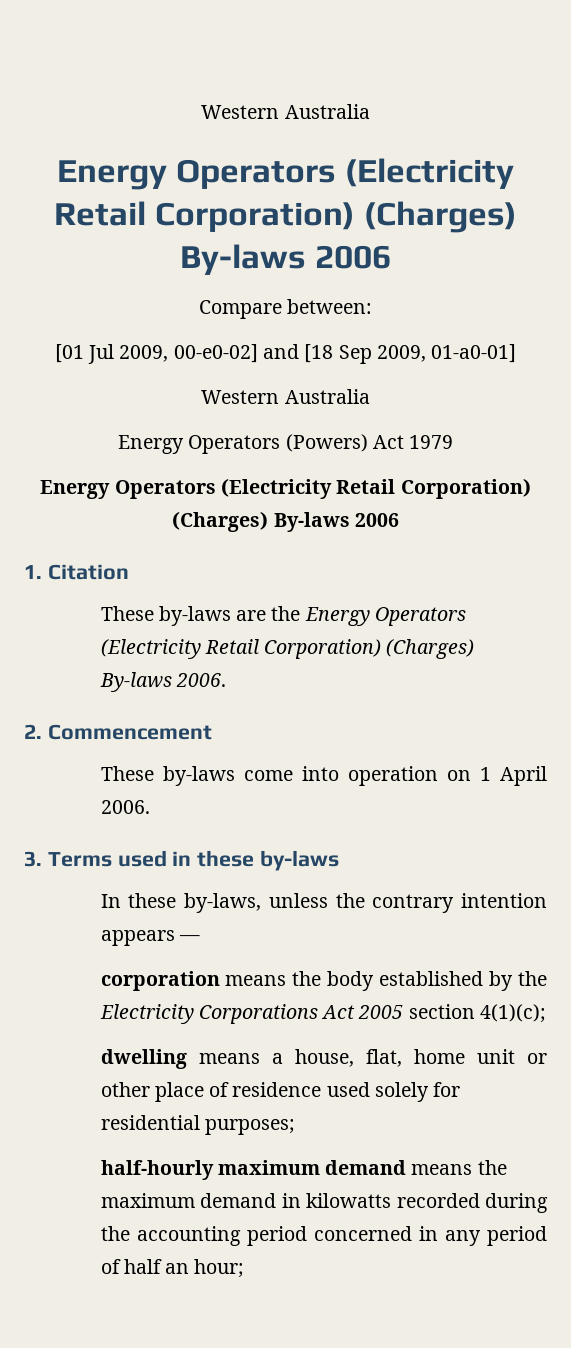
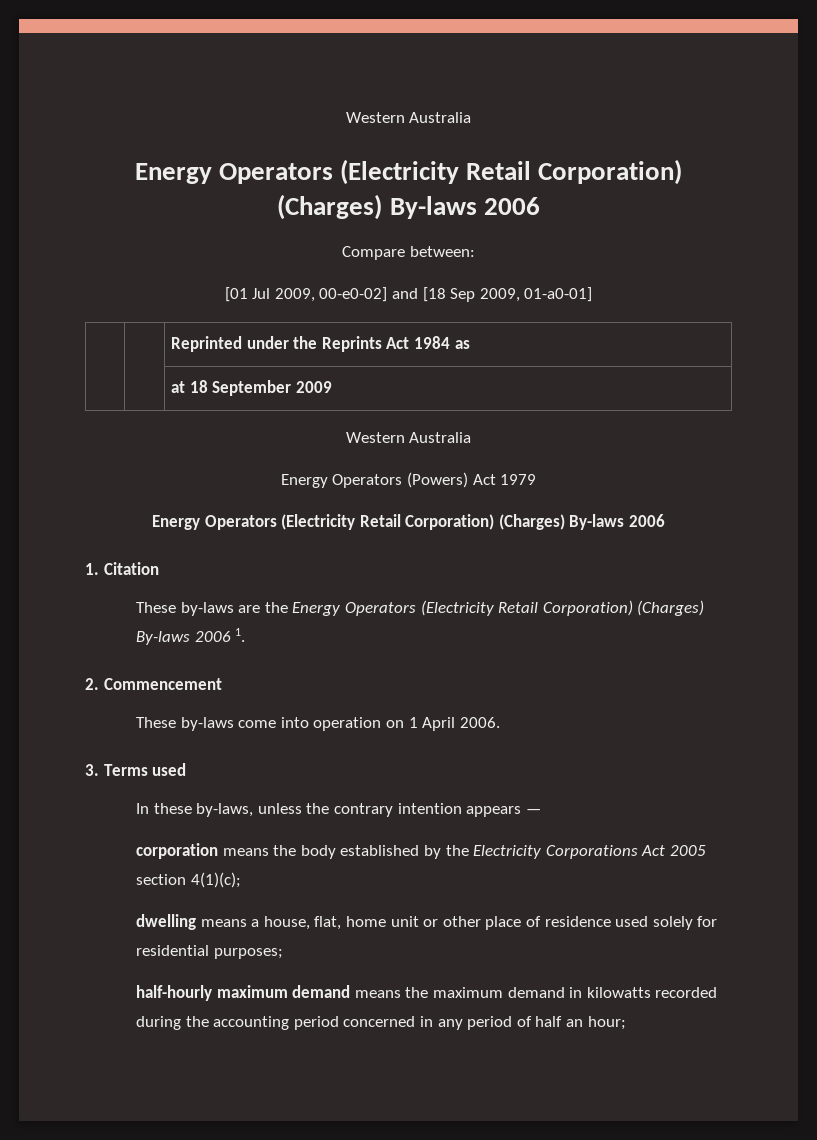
+ | | Reprinted under the Reprints Act 1984 as
+ | | at 18 September 2009
- These by-laws are the Energy Operators (Electricity Retail Corporation) (Charges) By-laws 2006.
+ These by-laws are the Energy Operators (Electricity Retail Corporation) (Charges) By-laws 2006 1.
- 3. Terms used in these by-laws
+ 3. Terms used

